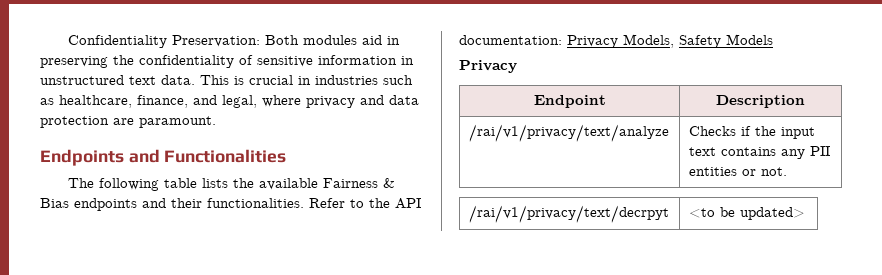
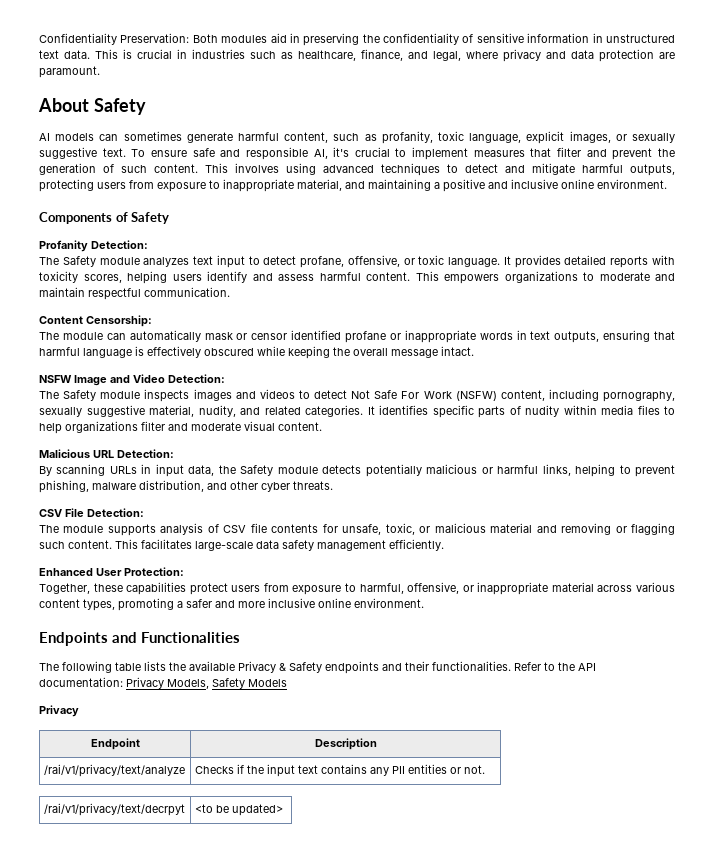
+ About Safety
+ AI models can sometimes generate harmful content, such as profanity, toxic language, explicit images, or sexually suggestive text. To ensure safe and responsible AI, it's crucial to implement measures that filter and prevent the generation of such content. This involves using advanced techniques to detect and mitigate harmful outputs, protecting users from exposure to inappropriate material, and maintaining a positive and inclusive online environment.
+ Components of Safety
+ Profanity Detection:
+ The Safety module analyzes text input to detect profane, offensive, or toxic language. It provides detailed reports with toxicity scores, helping users identify and assess harmful content. This empowers organizations to moderate and maintain respectful communication.
+ Content Censorship:
+ The module can automatically mask or censor identified profane or inappropriate words in text outputs, ensuring that harmful language is effectively obscured while keeping the overall message intact.
+ NSFW Image and Video Detection:
+ The Safety module inspects images and videos to detect Not Safe For Work (NSFW) content, including pornography, sexually suggestive material, nudity, and related categories. It identifies specific parts of nudity within media files to help organizations filter and moderate visual content.
+ Malicious URL Detection:
+ By scanning URLs in input data, the Safety module detects potentially malicious or harmful links, helping to prevent phishing, malware distribution, and other cyber threats.
+ CSV File Detection:
+ The module supports analysis of CSV file contents for unsafe, toxic, or malicious material and removing or flagging such content. This facilitates large-scale data safety management efficiently.
+ Enhanced User Protection:
+ Together, these capabilities protect users from exposure to harmful, offensive, or inappropriate material across various content types, promoting a safer and more inclusive online environment.
- The following table lists the available Fairness & Bias endpoints and their functionalities.
+ The following table lists the available Privacy & Safety endpoints and their functionalities.

